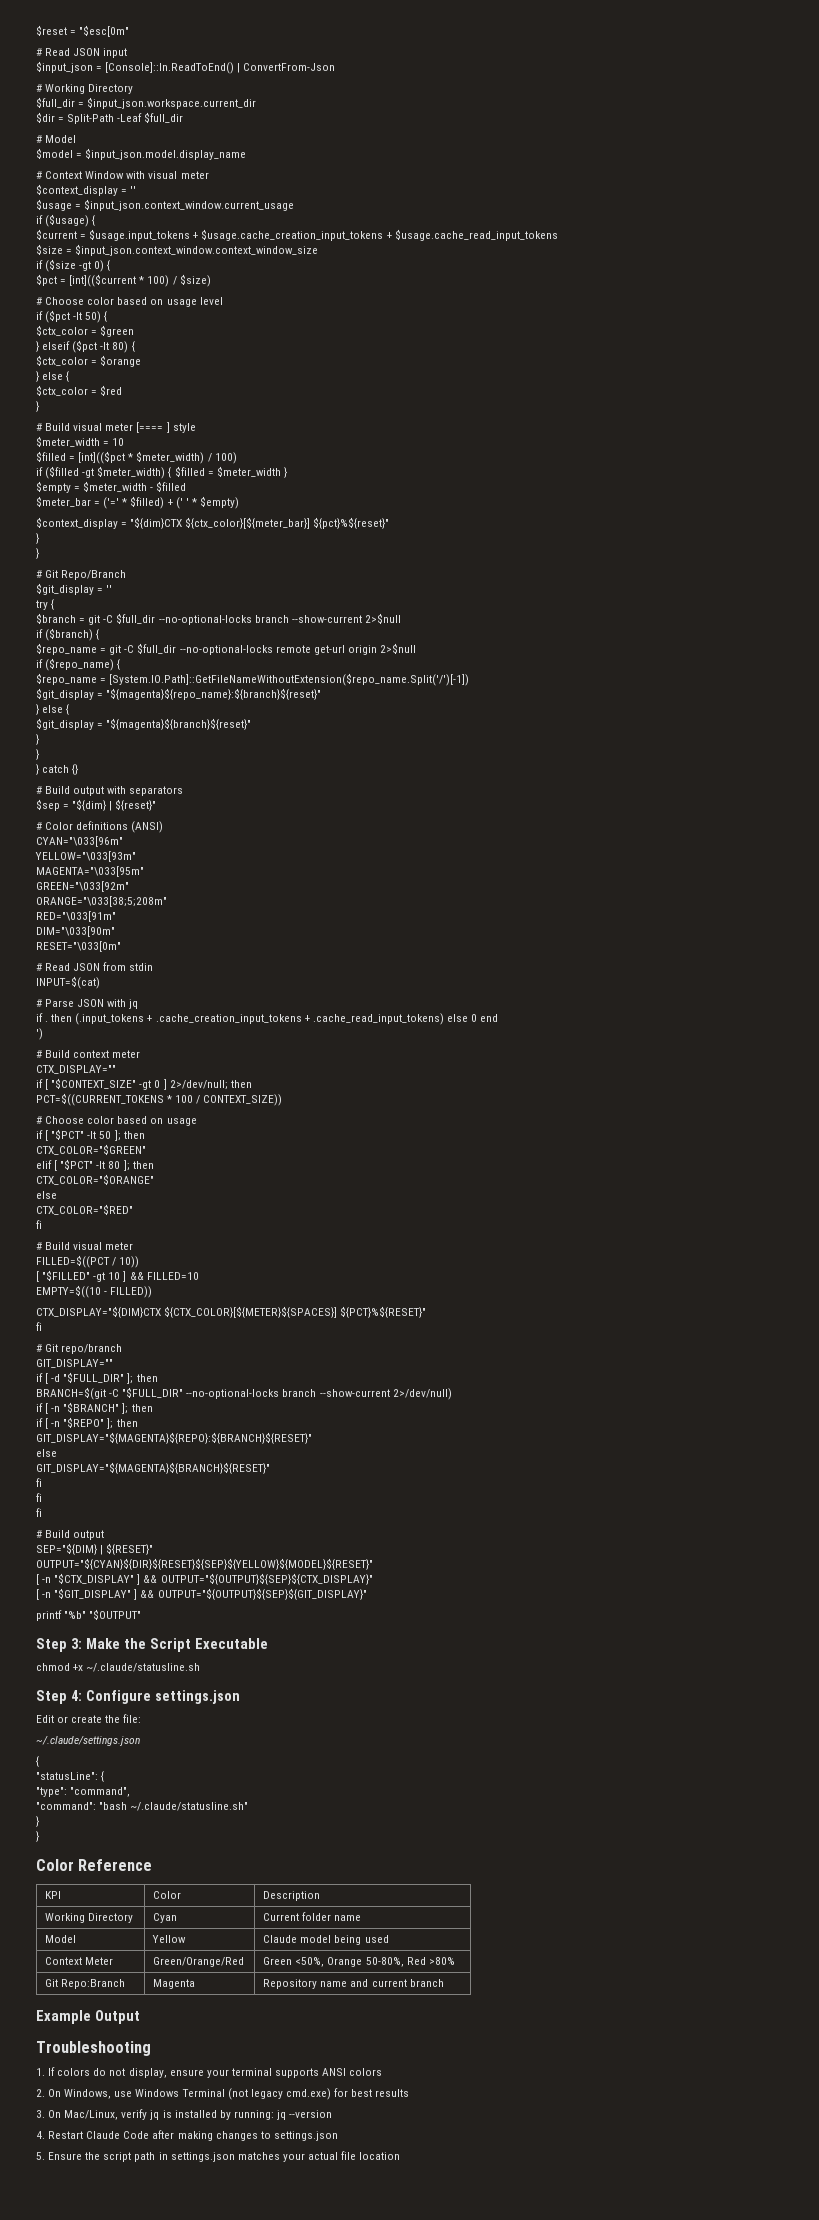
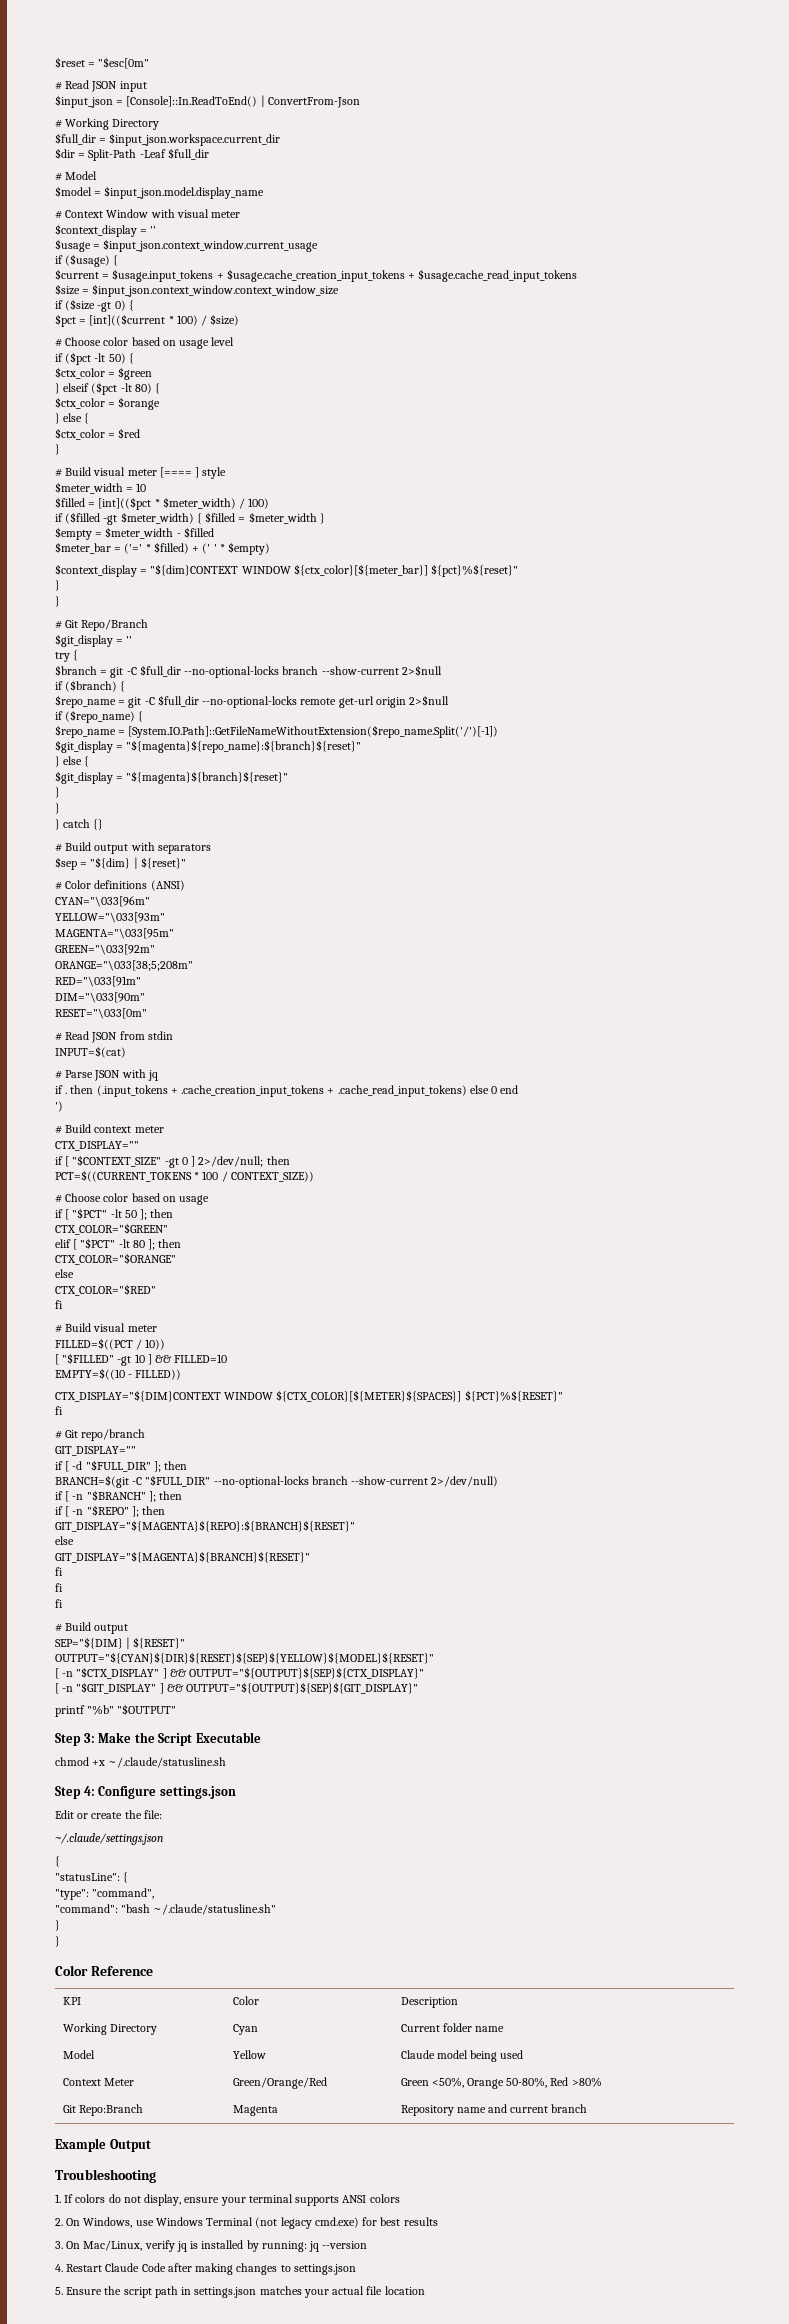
- $context_display = "${dim}CTX ${ctx_color}[${meter_bar}] ${pct}%${reset}"
+ $context_display = "${dim}CONTEXT WINDOW ${ctx_color}[${meter_bar}] ${pct}%${reset}"
- CTX_DISPLAY="${DIM}CTX ${CTX_COLOR}[${METER}${SPACES}] ${PCT}%${RESET}"
+ CTX_DISPLAY="${DIM}CONTEXT WINDOW ${CTX_COLOR}[${METER}${SPACES}] ${PCT}%${RESET}"

